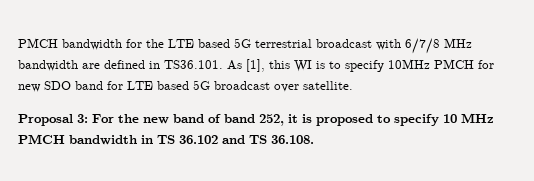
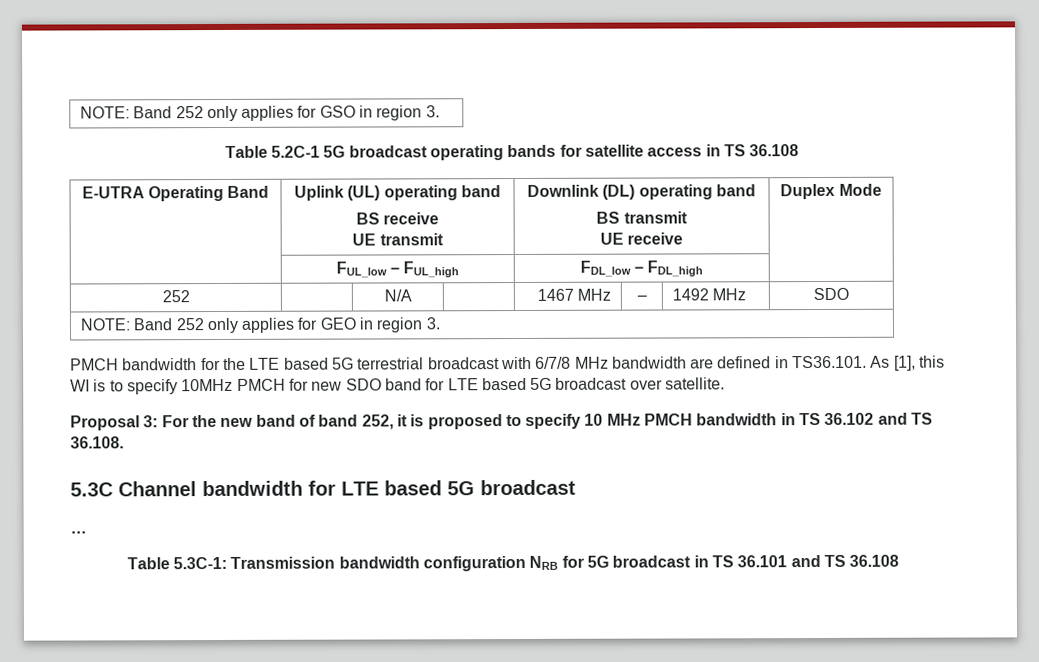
+ NOTE: Band 252 only applies for GSO in region 3.
+ Table 5.2C-1 5G broadcast operating bands for satellite access in TS 36.108
+ E-UTRA Operating Band | Uplink (UL) operating band
+ BS receive
+ UE transmit | Downlink (DL) operating band
+ BS transmit
+ UE receive | Duplex Mode
+ | FUL_low – FUL_high | FDL_low – FDL_high |
+ 252 | | N/A | | 1467 MHz | – | 1492 MHz | SDO
+ NOTE: Band 252 only applies for GEO in region 3.
+ 5.3C Channel bandwidth for LTE based 5G broadcast
+ …
+ Table 5.3C-1: Transmission bandwidth configuration NRB for 5G broadcast in TS 36.101 and TS 36.108

